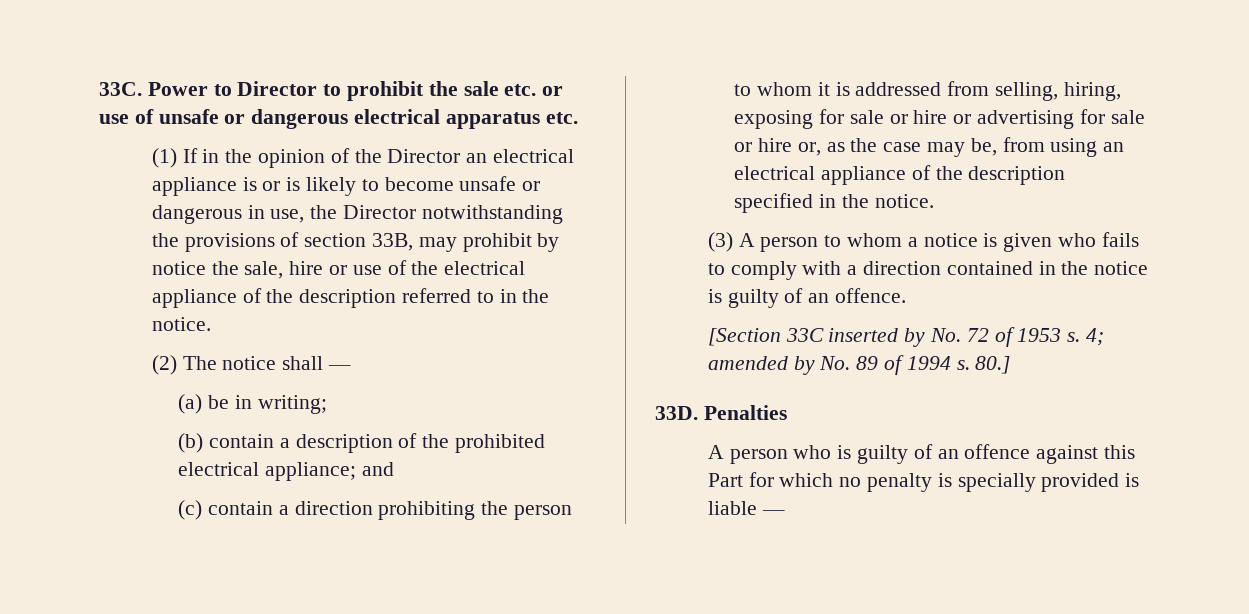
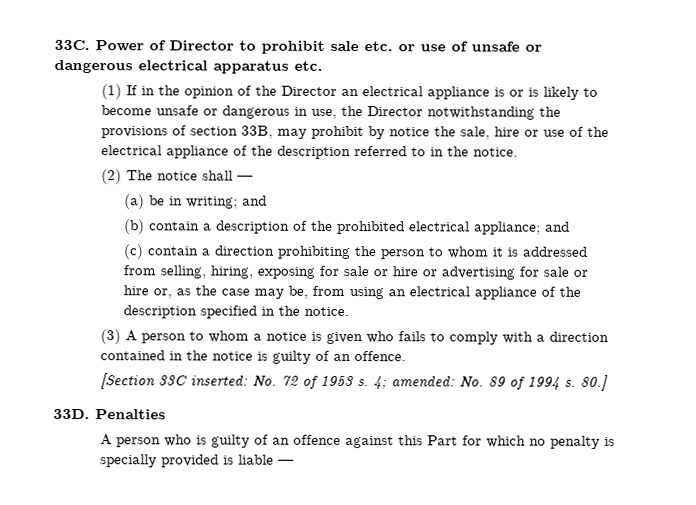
- Power to Director to prohibit the sale etc. or use of unsafe or dangerous electrical apparatus etc.
+ Power of Director to prohibit sale etc. or use of unsafe or dangerous electrical apparatus etc.
- (a) be in writing;
+ (a) be in writing; and
- [Section 33C inserted by No. 72 of 1953 s.
+ [Section 33C inserted: No. 72 of 1953 s.
- 4; amended by No. 89 of 1994 s.
+ 4; amended: No. 89 of 1994 s.

